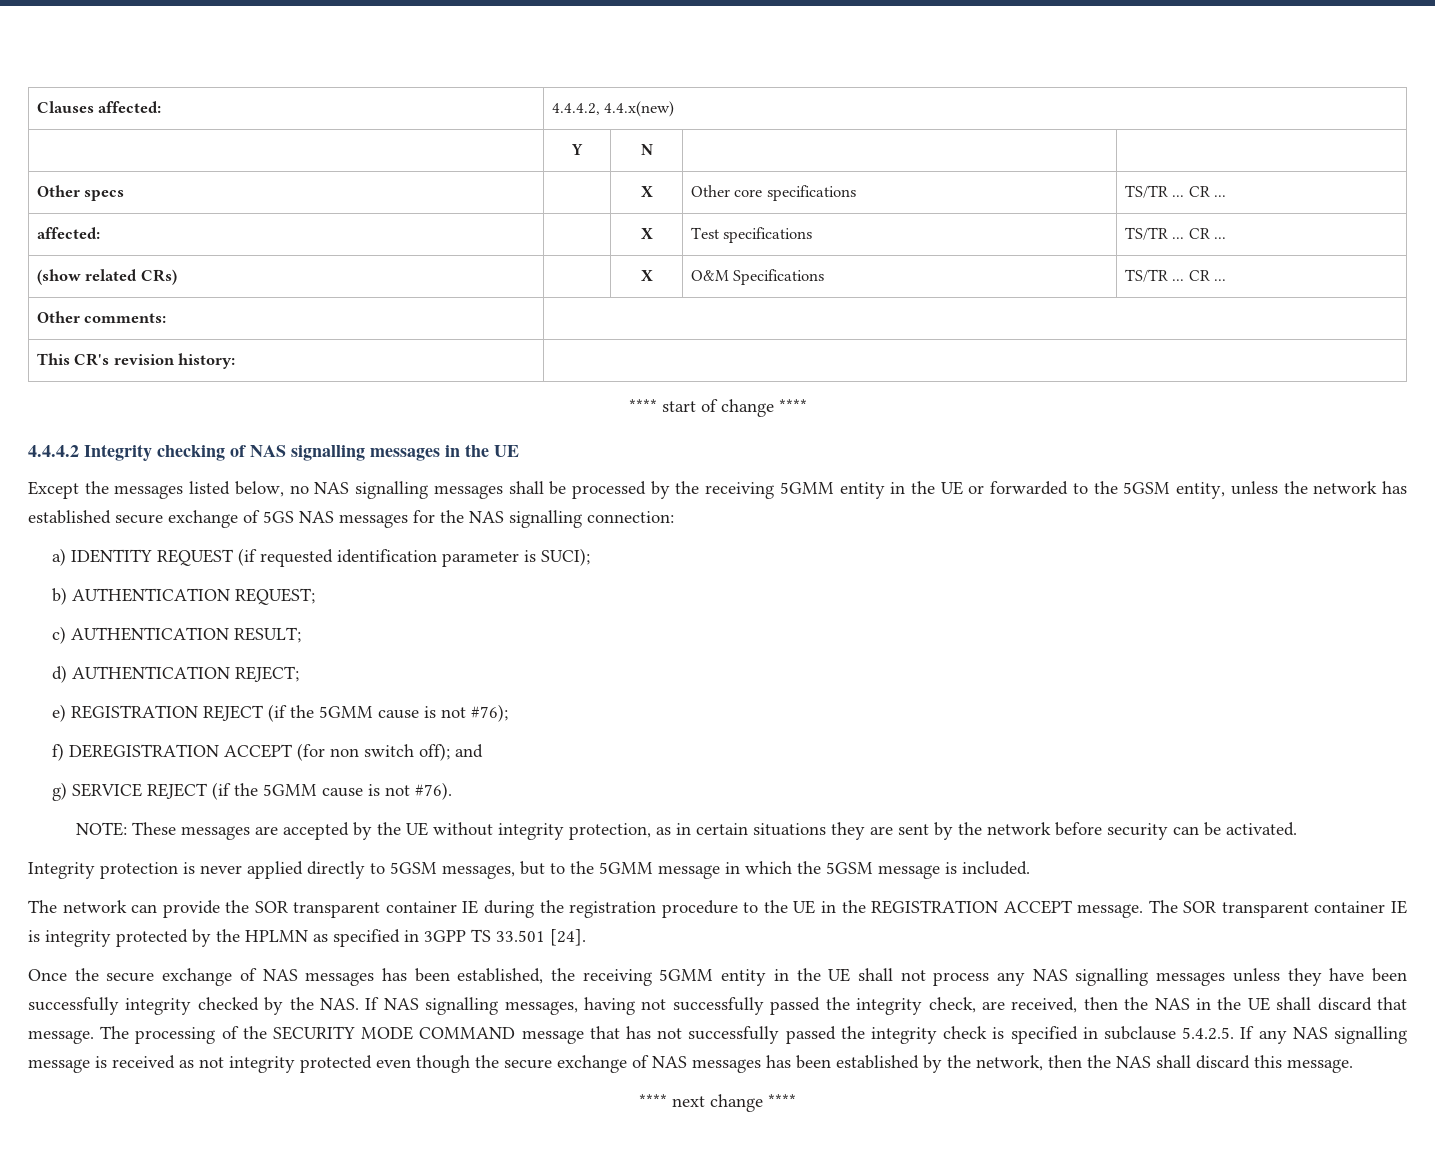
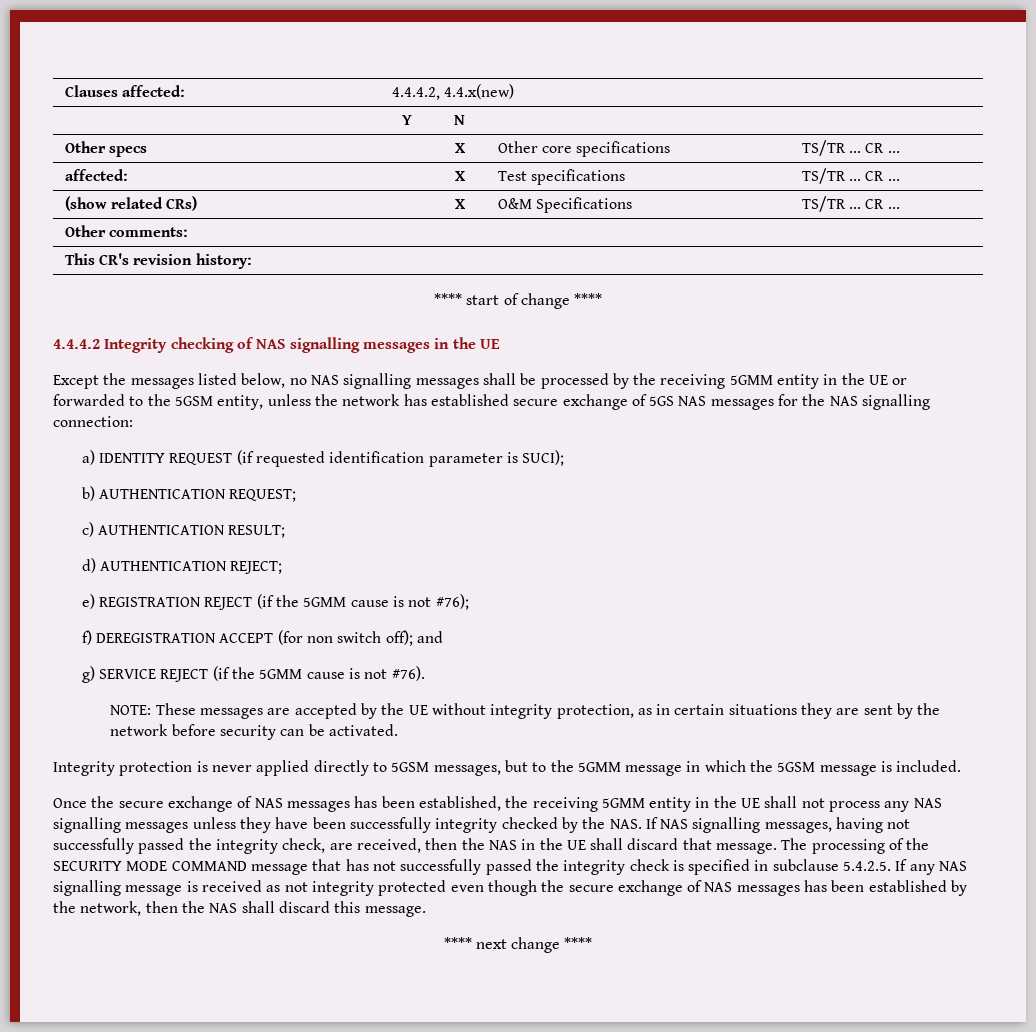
- The network can provide the SOR transparent container IE during the registration procedure to the UE in the REGISTRATION ACCEPT message. The SOR transparent container IE is integrity protected by the HPLMN as specified in 3GPP TS 33.501 [24].

